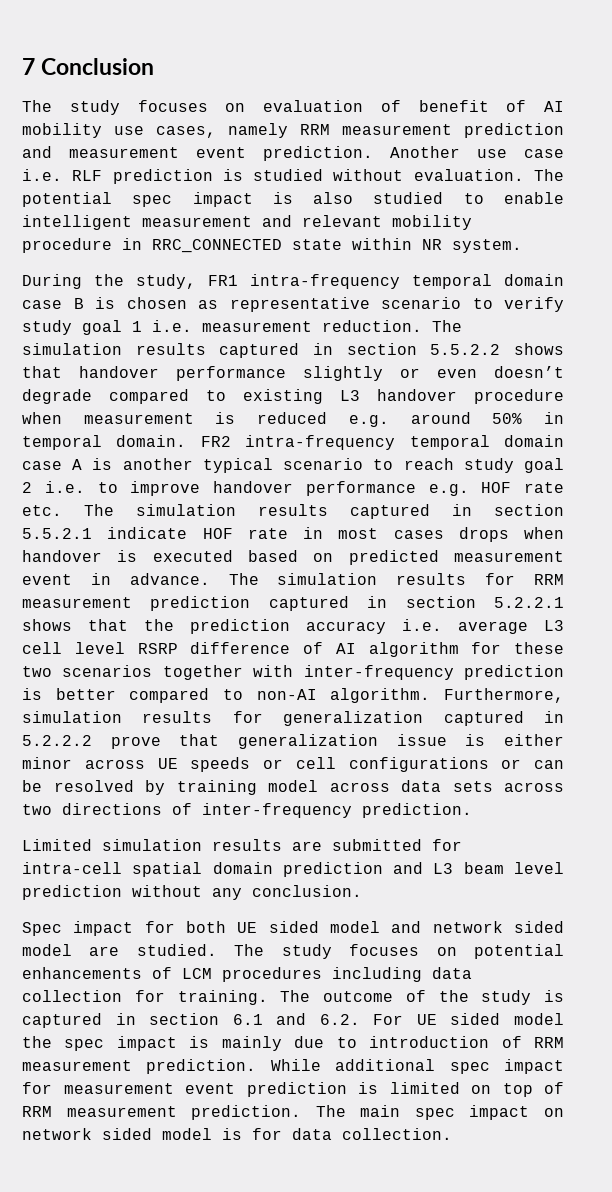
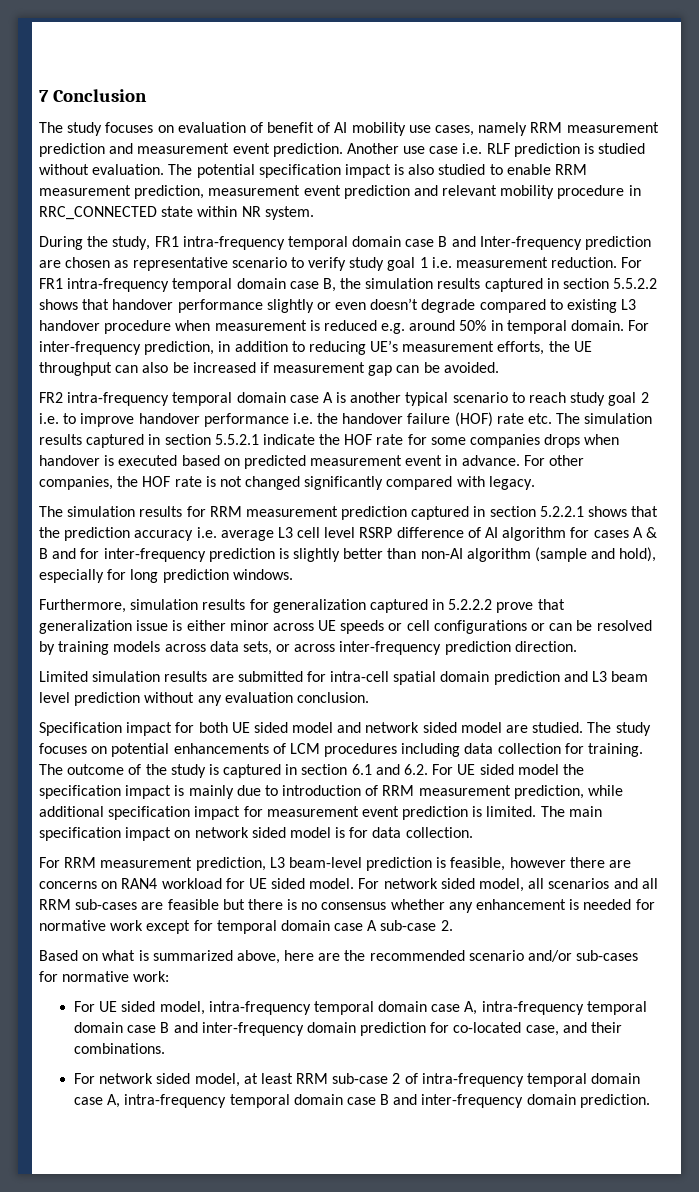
- The potential spec impact is also studied to enable intelligent measurement and relevant mobility procedure in RRC_CONNECTED state within NR system.
+ The potential specification impact is also studied to enable RRM measurement prediction, measurement event prediction and relevant mobility procedure in RRC_CONNECTED state within NR system.
- During the study, FR1 intra-frequency temporal domain case B is chosen as representative scenario to verify study goal 1 i.e. measurement reduction.
+ During the study, FR1 intra-frequency temporal domain case B and Inter-frequency prediction are chosen as representative scenario to verify study goal 1 i.e. measurement reduction.
- The simulation results captured in section 5.5.2.2 shows that handover performance slightly or even doesn’t degrade compared to existing L3 handover procedure when measurement is reduced e.g. around 50% in temporal domain. FR2 intra-frequency temporal domain case A is another typical scenario to reach study goal 2 i.e. to improve handover performance e.g. HOF rate etc. The simulation results captured in section 5.5.2.1 indicate HOF rate in most cases drops when handover is executed based on predicted measurement event in advance. The simulation results for RRM measurement prediction captured in section 5.2.2.1 shows that the prediction accuracy i.e. average L3 cell level RSRP difference of AI algorithm for these two scenarios together with inter-frequency prediction is better compared to non-AI algorithm. Furthermore, simulation results for generalization captured in 5.2.2.2 prove that generalization issue is either minor across UE speeds or cell configurations or can be resolved by training model across data sets across two directions of inter-frequency prediction.
+ For FR1 intra-frequency temporal domain case B, the simulation results captured in section 5.5.2.2 shows that handover performance slightly or even doesn’t degrade compared to existing L3 handover procedure when measurement is reduced e.g. around 50% in temporal domain. For inter-frequency prediction, in addition to reducing UE’s measurement efforts, the UE throughput can also be increased if measurement gap can be avoided.
+ FR2 intra-frequency temporal domain case A is another typical scenario to reach study goal 2 i.e. to improve handover performance i.e. the handover failure (HOF) rate etc. The simulation results captured in section 5.5.2.1 indicate the HOF rate for some companies drops when handover is executed based on predicted measurement event in advance. For other companies, the HOF rate is not changed significantly compared with legacy.
+ The simulation results for RRM measurement prediction captured in section 5.2.2.1 shows that the prediction accuracy i.e. average L3 cell level RSRP difference of AI algorithm for cases A & B and for inter-frequency prediction is slightly better than non-AI algorithm (sample and hold), especially for long prediction windows.
+ Furthermore, simulation results for generalization captured in 5.2.2.2 prove that generalization issue is either minor across UE speeds or cell configurations or can be resolved by training models across data sets, or across inter-frequency prediction direction.
- Limited simulation results are submitted for intra-cell spatial domain prediction and L3 beam level prediction without any conclusion.
+ Limited simulation results are submitted for intra-cell spatial domain prediction and L3 beam level prediction without any evaluation conclusion.
- Spec impact for both UE sided model and network sided model are studied.
+ Specification impact for both UE sided model and network sided model are studied.
- The outcome of the study is captured in section 6.1 and 6.2. For UE sided model the spec impact is mainly due to introduction of RRM measurement prediction. While additional spec impact for measurement event prediction is limited on top of RRM measurement prediction.
+ The outcome of the study is captured in section 6.1 and 6.2. For UE sided model the specification impact is mainly due to introduction of RRM measurement prediction, while additional specification impact for measurement event prediction is limited.
- The main spec impact on network sided model is for data collection.
+ The main specification impact on network sided model is for data collection.
+ For RRM measurement prediction, L3 beam-level prediction is feasible, however there are concerns on RAN4 workload for UE sided model. For network sided model, all scenarios and all RRM sub-cases are feasible but there is no consensus whether any enhancement is needed for normative work except for temporal domain case A sub-case 2.
+ Based on what is summarized above, here are the recommended scenario and/or sub-cases for normative work:
+ For UE sided model, intra-frequency temporal domain case A, intra-frequency temporal domain case B and inter-frequency domain prediction for co-located case, and their combinations.
+ For network sided model, at least RRM sub-case 2 of intra-frequency temporal domain case A, intra-frequency temporal domain case B and inter-frequency domain prediction.

